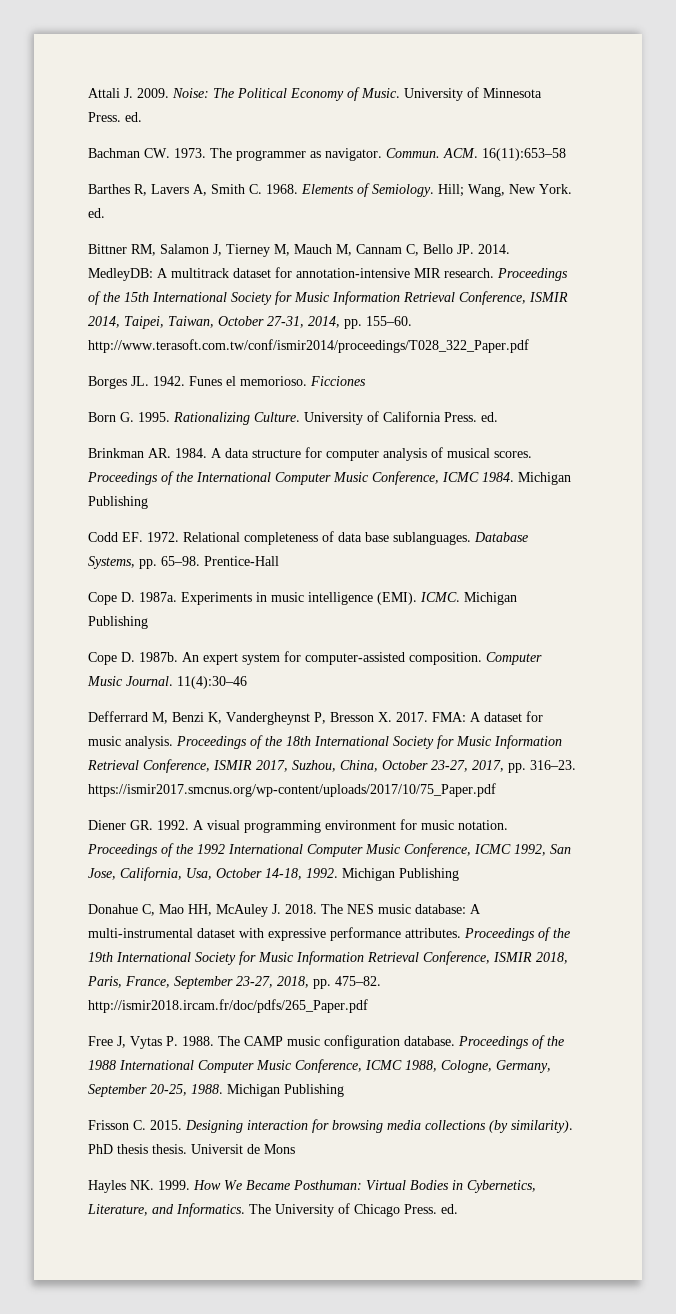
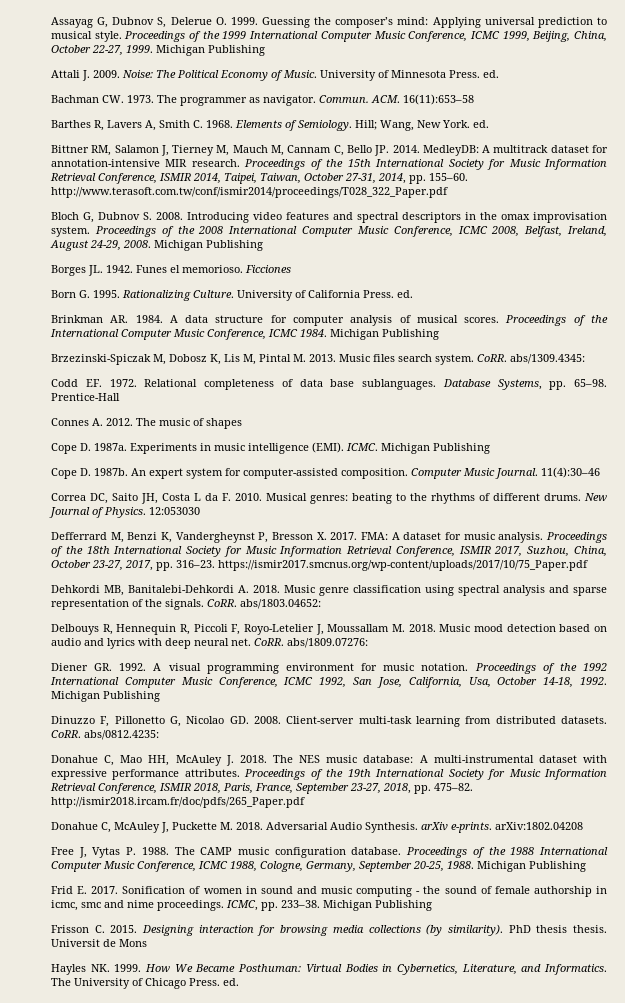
+ Assayag G, Dubnov S, Delerue O. 1999. Guessing the composer’s mind: Applying universal prediction to musical style. Proceedings of the 1999 International Computer Music Conference, ICMC 1999, Beijing, China, October 22-27, 1999. Michigan Publishing
+ Bloch G, Dubnov S. 2008. Introducing video features and spectral descriptors in the omax improvisation system. Proceedings of the 2008 International Computer Music Conference, ICMC 2008, Belfast, Ireland, August 24-29, 2008. Michigan Publishing
+ Brzezinski-Spiczak M, Dobosz K, Lis M, Pintal M. 2013. Music files search system. CoRR. abs/1309.4345:
+ Connes A. 2012. The music of shapes
+ Correa DC, Saito JH, Costa L da F. 2010. Musical genres: beating to the rhythms of different drums. New Journal of Physics. 12:053030
+ Dehkordi MB, Banitalebi-Dehkordi A. 2018. Music genre classification using spectral analysis and sparse representation of the signals. CoRR. abs/1803.04652:
+ Delbouys R, Hennequin R, Piccoli F, Royo-Letelier J, Moussallam M. 2018. Music mood detection based on audio and lyrics with deep neural net. CoRR. abs/1809.07276:
+ Dinuzzo F, Pillonetto G, Nicolao GD. 2008. Client-server multi-task learning from distributed datasets. CoRR. abs/0812.4235:
+ Donahue C, McAuley J, Puckette M. 2018. Adversarial Audio Synthesis. arXiv e-prints. arXiv:1802.04208
+ Frid E. 2017. Sonification of women in sound and music computing - the sound of female authorship in icmc, smc and nime proceedings. ICMC, pp. 233–38. Michigan Publishing

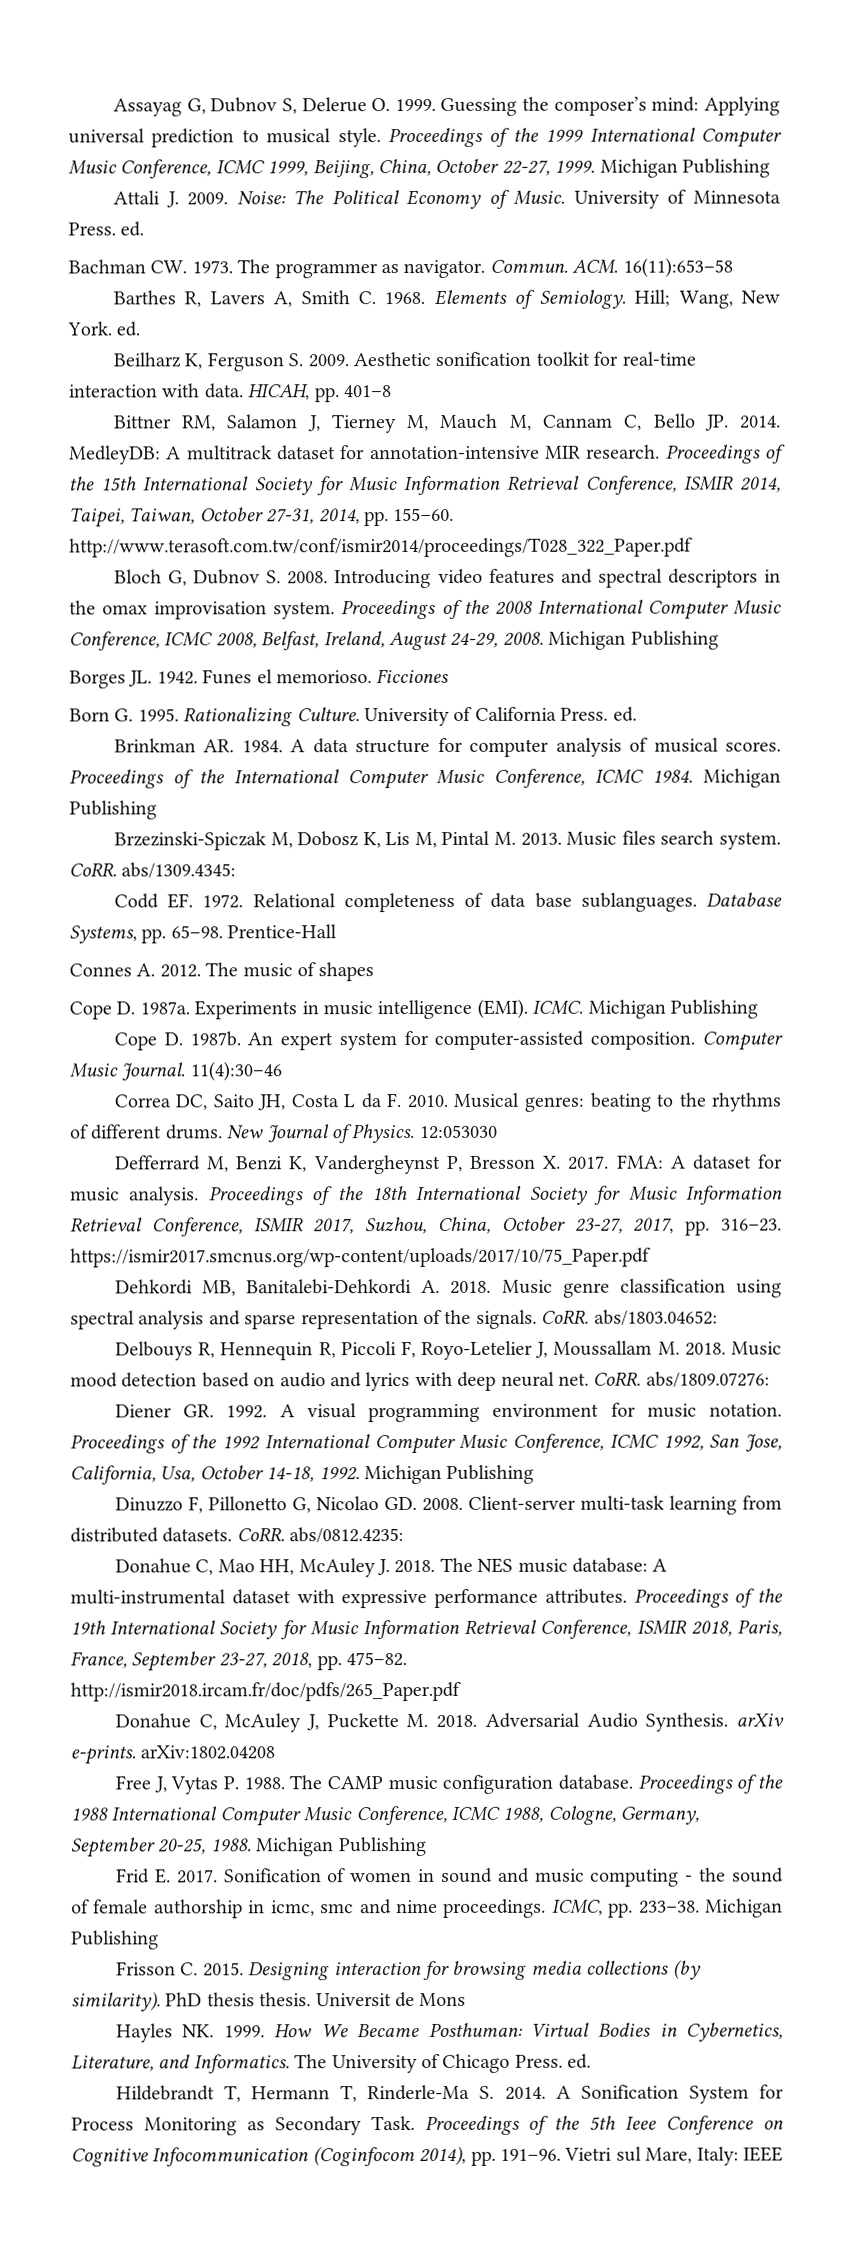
+ Beilharz K, Ferguson S. 2009. Aesthetic sonification toolkit for real-time interaction with data. HICAH, pp. 401–8
+ Hildebrandt T, Hermann T, Rinderle-Ma S. 2014. A Sonification System for Process Monitoring as Secondary Task. Proceedings of the 5th Ieee Conference on Cognitive Infocommunication (Coginfocom 2014), pp. 191–96. Vietri sul Mare, Italy: IEEE

